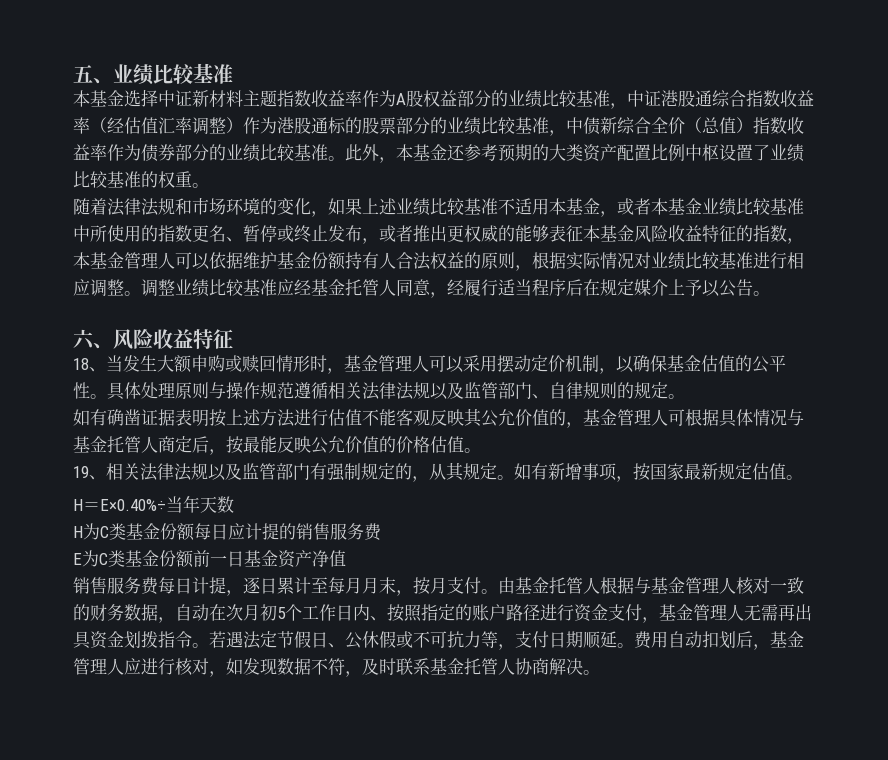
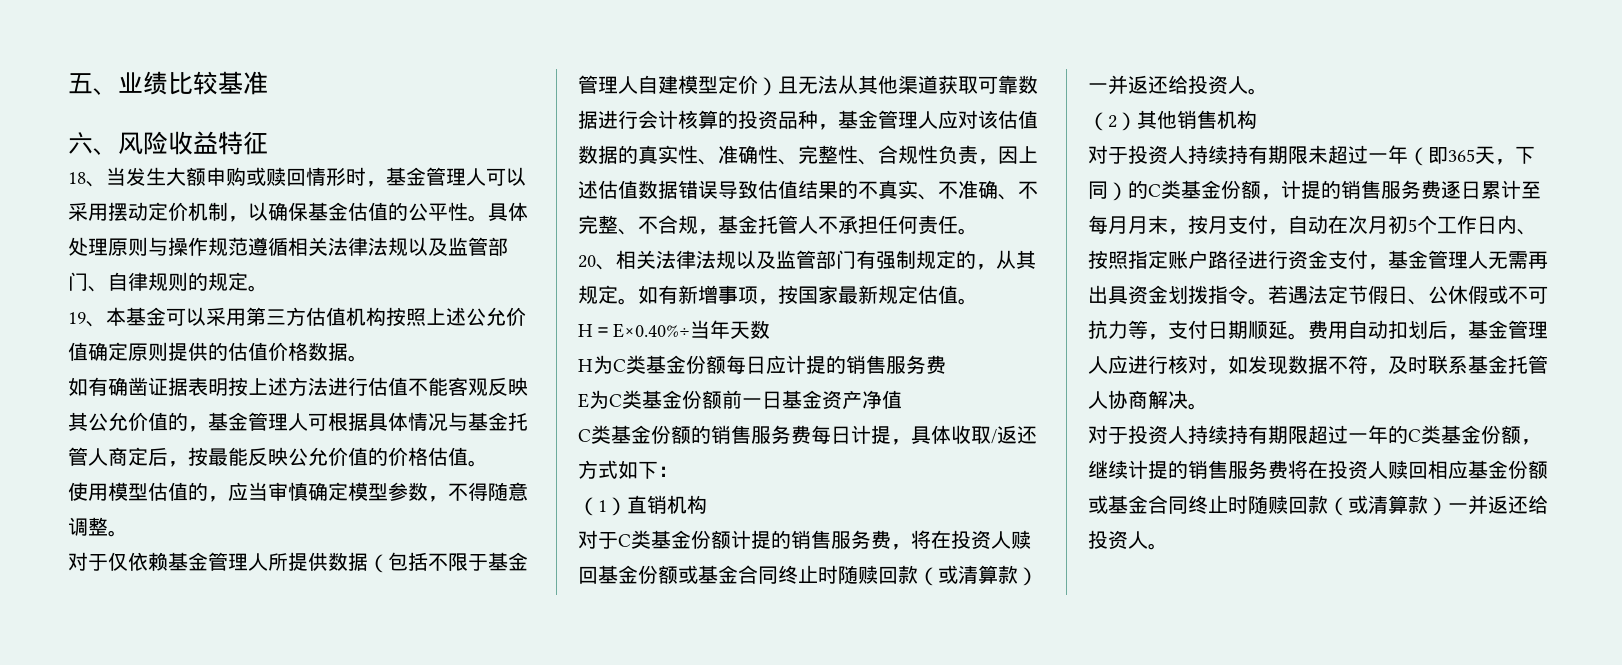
- 本基金选择中证新材料主题指数收益率作为A股权益部分的业绩比较基准，中证港股通综合指数收益率（经估值汇率调整）作为港股通标的股票部分的业绩比较基准，中债新综合全价（总值）指数收益率作为债券部分的业绩比较基准。此外，本基金还参考预期的大类资产配置比例中枢设置了业绩比较基准的权重。
- 随着法律法规和市场环境的变化，如果上述业绩比较基准不适用本基金，或者本基金业绩比较基准中所使用的指数更名、暂停或终止发布，或者推出更权威的能够表征本基金风险收益特征的指数，本基金管理人可以依据维护基金份额持有人合法权益的原则，根据实际情况对业绩比较基准进行相应调整。调整业绩比较基准应经基金托管人同意，经履行适当程序后在规定媒介上予以公告。
+ 19、本基金可以采用第三方估值机构按照上述公允价值确定原则提供的估值价格数据。
- 19、相关法律法规以及监管部门有强制规定的，从其规定。
+ 使用模型估值的，应当审慎确定模型参数，不得随意调整。
+ 对于仅依赖基金管理人所提供数据（包括不限于基金管理人自建模型定价）且无法从其他渠道获取可靠数据进行会计核算的投资品种，基金管理人应对该估值数据的真实性、准确性、完整性、合规性负责，因上述估值数据错误导致估值结果的不真实、不准确、不完整、不合规，基金托管人不承担任何责任。
+ 20、相关法律法规以及监管部门有强制规定的，从其规定。
- 销售服务费每日计提，逐日累计至每月月末，按月支付。由基金托管人根据与基金管理人核对一致的财务数据，自动在次月初5个工作日内、按照指定的账户路径进行资金支付，基金管理人无需再出具资金划拨指令。
+ C类基金份额的销售服务费每日计提，具体收取/返还方式如下：
+ （1）直销机构
+ 对于C类基金份额计提的销售服务费，将在投资人赎回基金份额或基金合同终止时随赎回款（或清算款）一并返还给投资人。
+ （2）其他销售机构
+ 对于投资人持续持有期限未超过一年（即365天，下同）的C类基金份额，计提的销售服务费逐日累计至每月月末，按月支付，自动在次月初5个工作日内、按照指定账户路径进行资金支付，基金管理人无需再出具资金划拨指令。
+ 对于投资人持续持有期限超过一年的C类基金份额，继续计提的销售服务费将在投资人赎回相应基金份额或基金合同终止时随赎回款（或清算款）一并返还给投资人。

